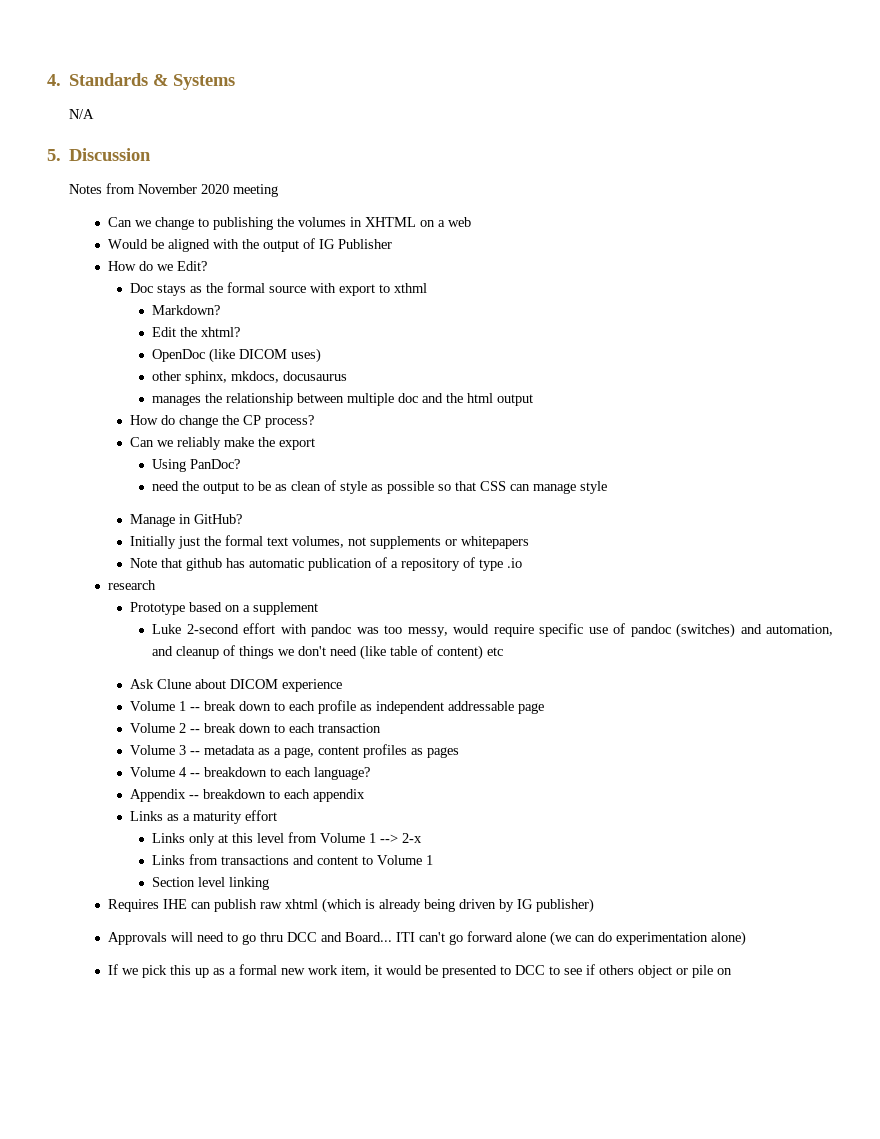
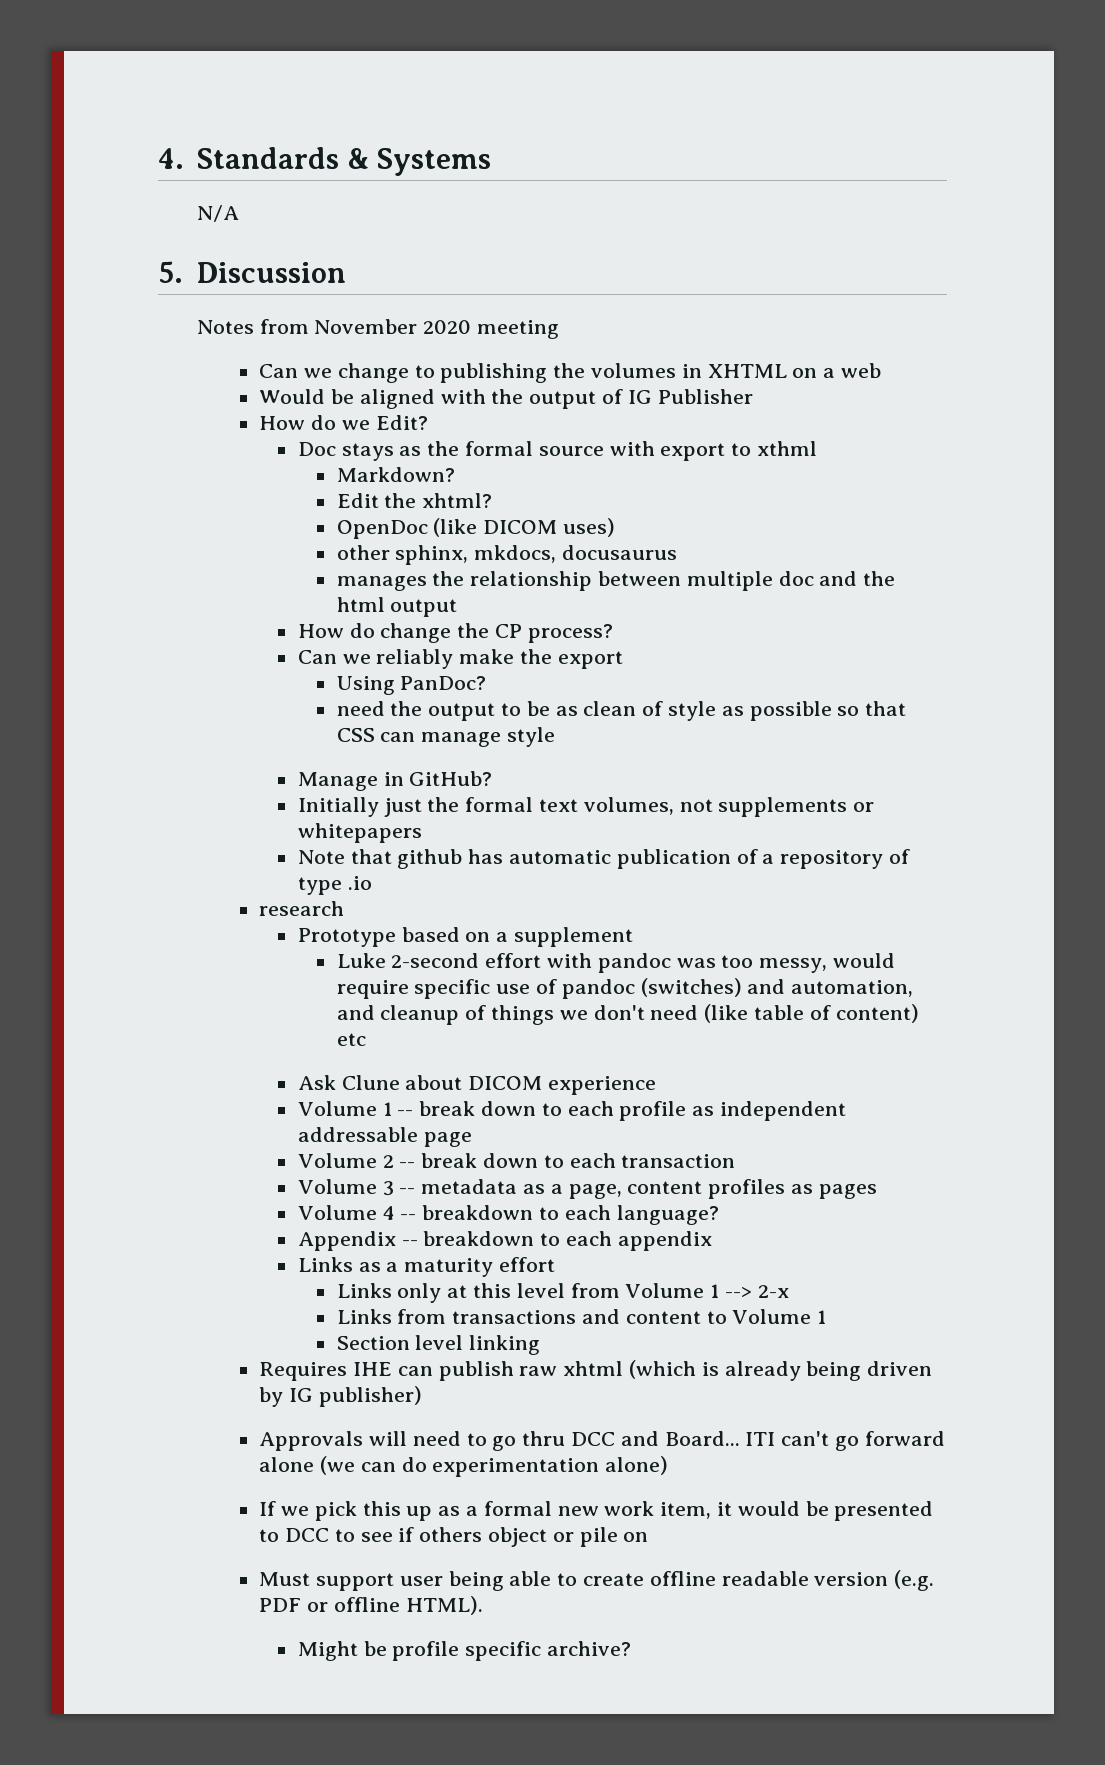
+ Must support user being able to create offline readable version (e.g. PDF or offline HTML).
+ Might be profile specific archive?

